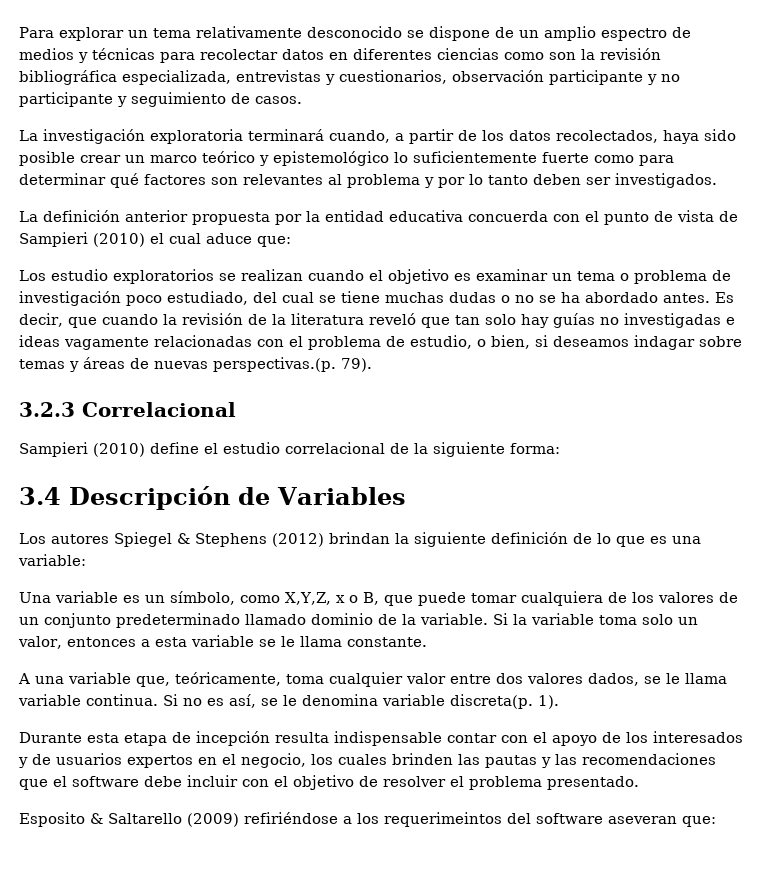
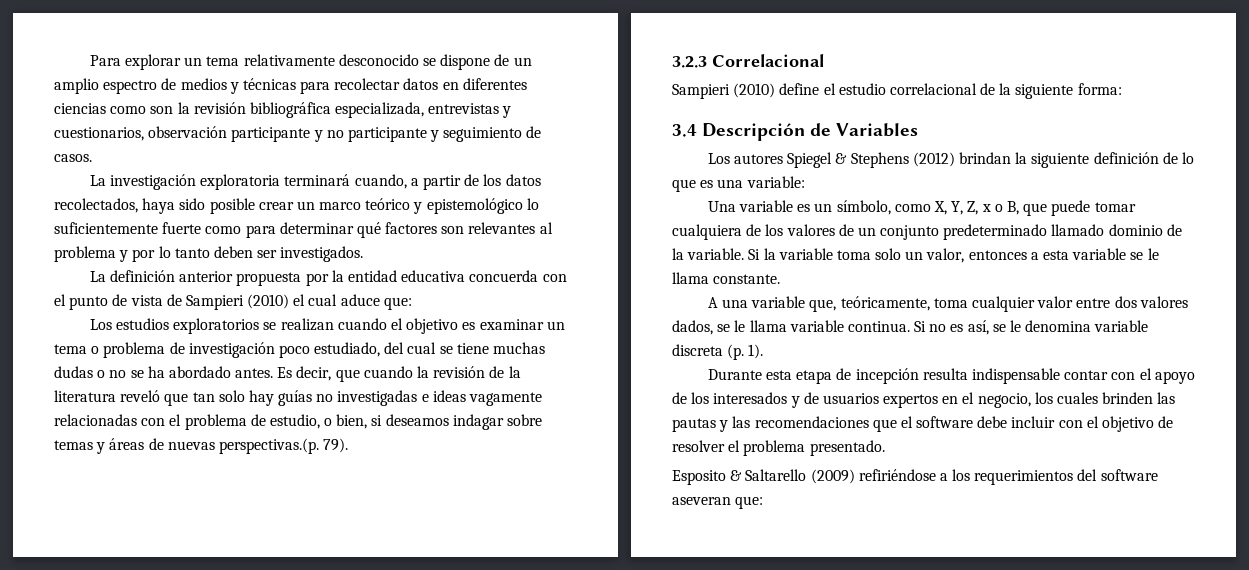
- Los estudio exploratorios se realizan cuando el objetivo es examinar un tema o problema de investigación poco estudiado, del cual se tiene muchas dudas o no se ha abordado antes.
+ Los estudios exploratorios se realizan cuando el objetivo es examinar un tema o problema de investigación poco estudiado, del cual se tiene muchas dudas o no se ha abordado antes.
- Una variable es un símbolo, como X,Y,Z, x o B, que puede tomar cualquiera de los valores de un conjunto predeterminado llamado dominio de la variable.
+ Una variable es un símbolo, como X, Y, Z, x o B, que puede tomar cualquiera de los valores de un conjunto predeterminado llamado dominio de la variable.
- Si no es así, se le denomina variable discreta(p. 1).
+ Si no es así, se le denomina variable discreta (p. 1).
- Esposito & Saltarello (2009) refiriéndose a los requerimeintos del software aseveran que:
+ Esposito & Saltarello (2009) refiriéndose a los requerimientos del software aseveran que:

